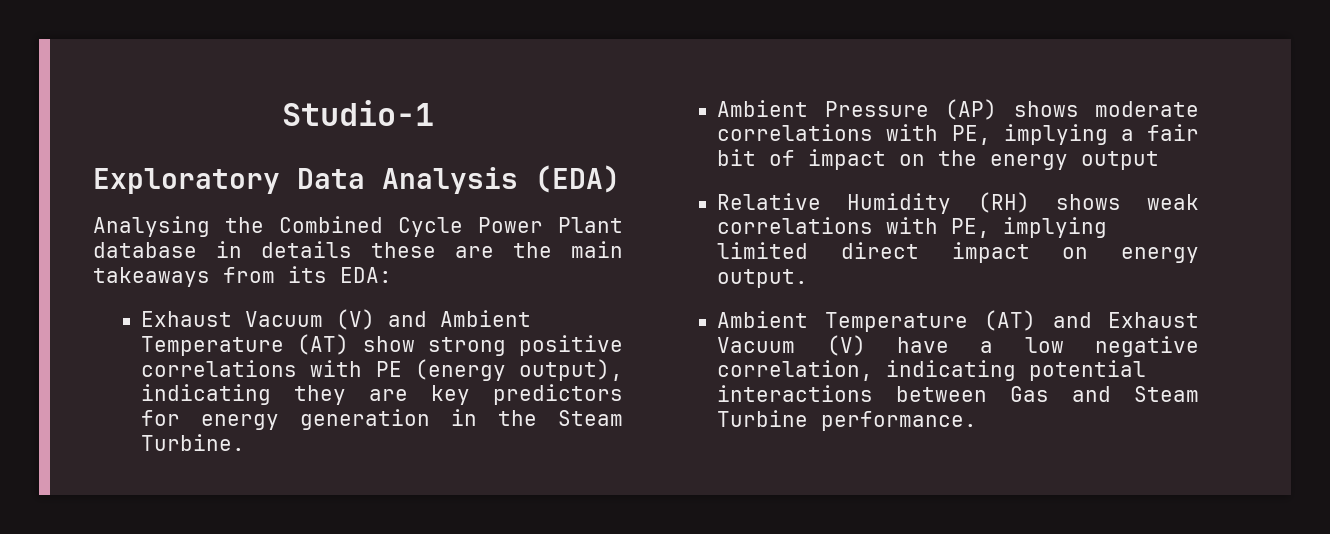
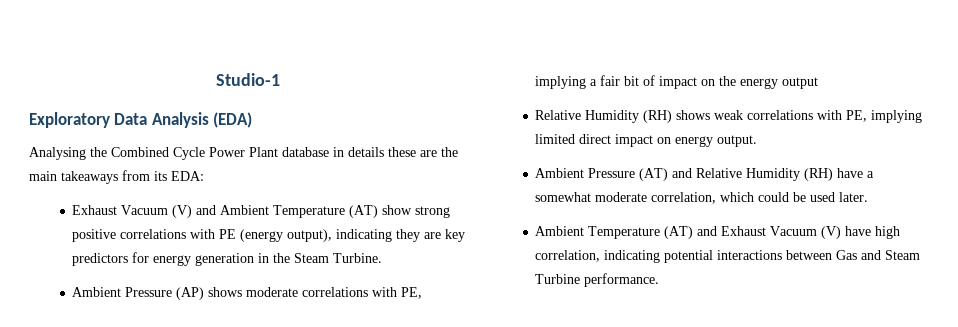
+ Ambient Pressure (AT) and Relative Humidity (RH) have a somewhat moderate correlation, which could be used later.
- Ambient Temperature (AT) and Exhaust Vacuum (V) have a low negative correlation, indicating potential interactions between Gas and Steam Turbine performance.
+ Ambient Temperature (AT) and Exhaust Vacuum (V) have high correlation, indicating potential interactions between Gas and Steam Turbine performance.

